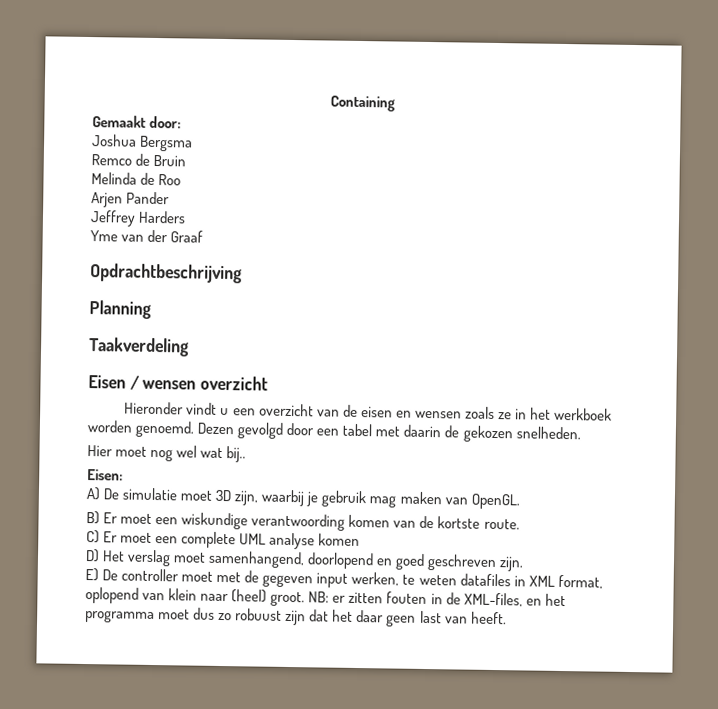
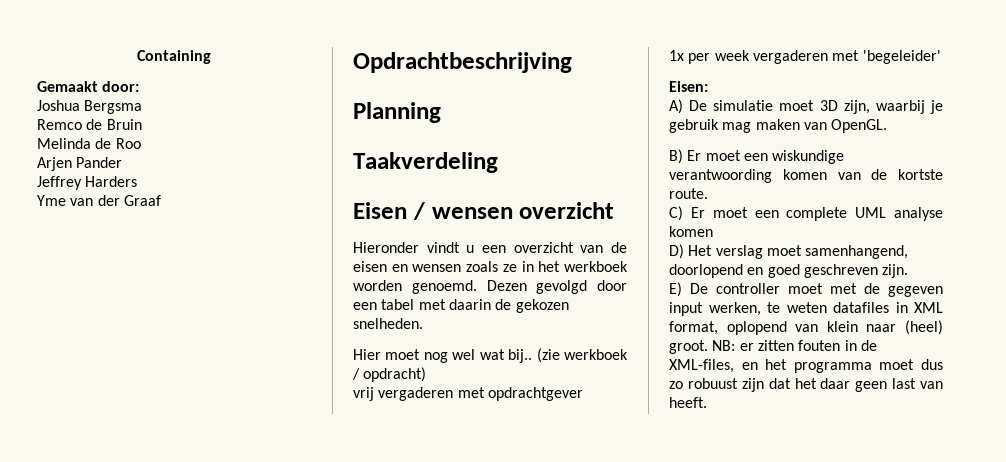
+ (zie werkboek / opdracht)
+ vrij vergaderen met opdrachtgever
+ 1x per week vergaderen met 'begeleider'

